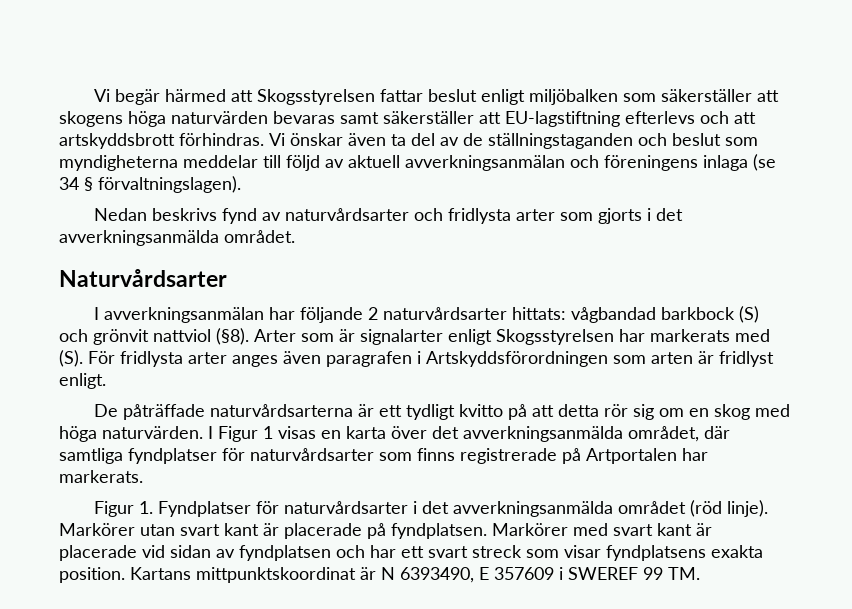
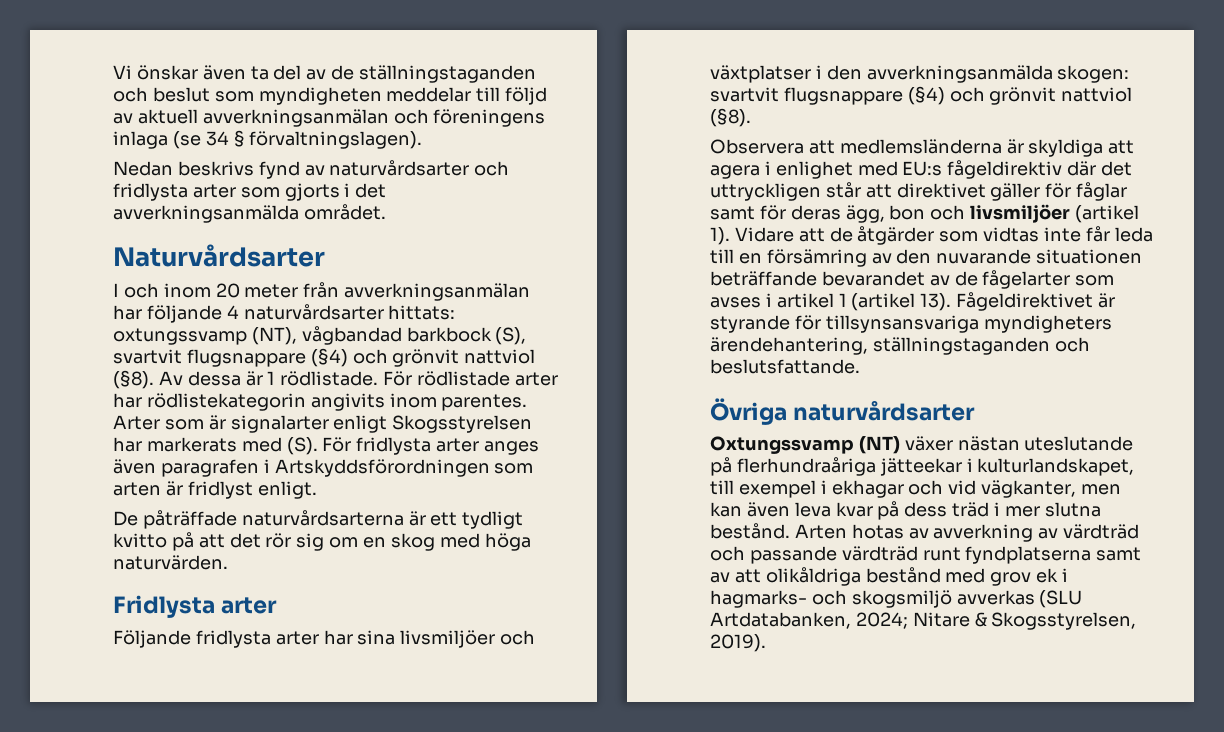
- Vi begär härmed att Skogsstyrelsen fattar beslut enligt miljöbalken som säkerställer att skogens höga naturvärden bevaras samt säkerställer att EU-lagstiftning efterlevs och att artskyddsbrott förhindras. Vi önskar även ta del av de ställningstaganden och beslut som myndigheterna meddelar till följd av aktuell avverkningsanmälan och föreningens inlaga (se 34 § förvaltningslagen).
+ Vi önskar även ta del av de ställningstaganden och beslut som myndigheten meddelar till följd av aktuell avverkningsanmälan och föreningens inlaga (se 34 § förvaltningslagen).
- I avverkningsanmälan har följande 2 naturvårdsarter hittats: vågbandad barkbock (S) och grönvit nattviol (§8).
+ I och inom 20 meter från avverkningsanmälan har följande 4 naturvårdsarter hittats: oxtungssvamp (NT), vågbandad barkbock (S), svartvit flugsnappare (§4) och grönvit nattviol (§8). Av dessa är 1 rödlistade. För rödlistade arter har rödlistekategorin angivits inom parentes.
- De påträffade naturvårdsarterna är ett tydligt kvitto på att detta rör sig om en skog med höga naturvärden. I Figur 1 visas en karta över det avverkningsanmälda området, där samtliga fyndplatser för naturvårdsarter som finns registrerade på Artportalen har markerats.
- Figur 1. Fyndplatser för naturvårdsarter i det avverkningsanmälda området (röd linje). Markörer utan svart kant är placerade på fyndplatsen. Markörer med svart kant är placerade vid sidan av fyndplatsen och har ett svart streck som visar fyndplatsens exakta position. Kartans mittpunktskoordinat är N 6393490, E 357609 i SWEREF 99 TM.
+ De påträffade naturvårdsarterna är ett tydligt kvitto på att det rör sig om en skog med höga naturvärden.
+ Fridlysta arter
+ Följande fridlysta arter har sina livsmiljöer och växtplatser i den avverkningsanmälda skogen: svartvit flugsnappare (§4) och grönvit nattviol (§8).
+ Observera att medlemsländerna är skyldiga att agera i enlighet med EU:s fågeldirektiv där det uttryckligen står att direktivet gäller för fåglar samt för deras ägg, bon och livsmiljöer (artikel 1). Vidare att de åtgärder som vidtas inte får leda till en försämring av den nuvarande situationen beträffande bevarandet av de fågelarter som avses i artikel 1 (artikel 13). Fågeldirektivet är styrande för tillsynsansvariga myndigheters ärendehantering, ställningstaganden och beslutsfattande.
+ Övriga naturvårdsarter
+ Oxtungssvamp (NT) växer nästan uteslutande på flerhundraåriga jätteekar i kulturlandskapet, till exempel i ekhagar och vid vägkanter, men kan även leva kvar på dess träd i mer slutna bestånd. Arten hotas av avverkning av värdträd och passande värdträd runt fyndplatserna samt av att olikåldriga bestånd med grov ek i hagmarks- och skogsmiljö avverkas (SLU Artdatabanken, 2024; Nitare & Skogsstyrelsen, 2019).

